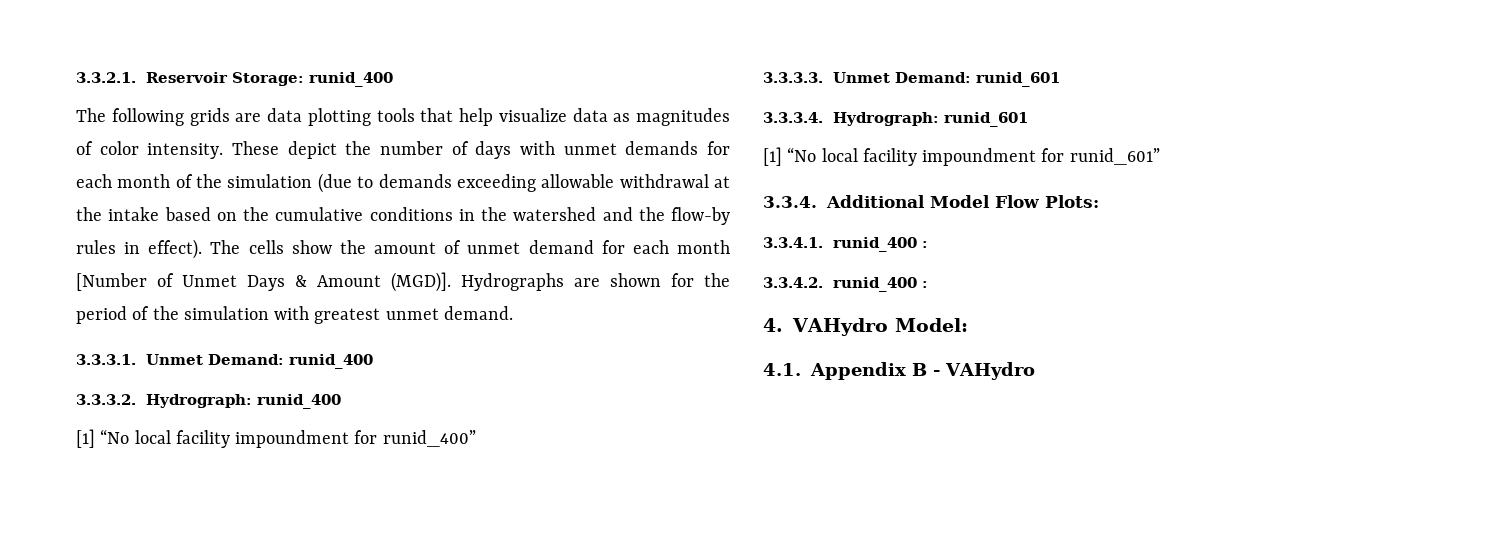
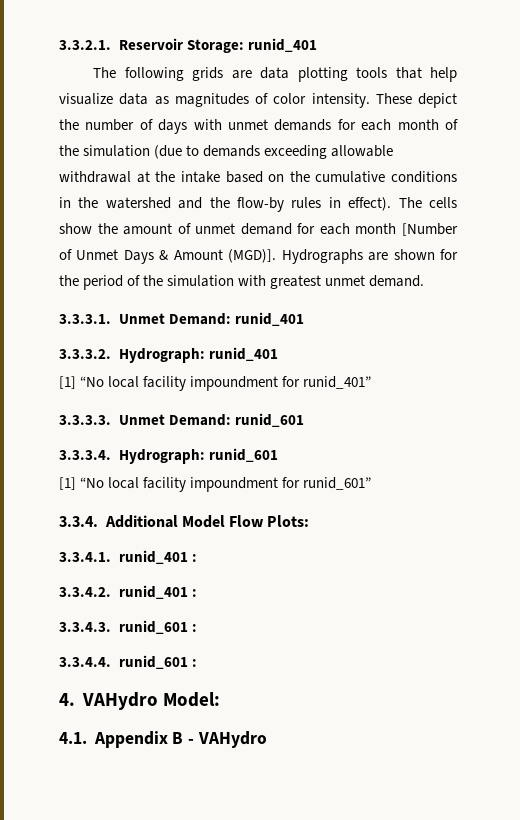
- 3.3.2.1. Reservoir Storage: runid_400
+ 3.3.2.1. Reservoir Storage: runid_401
- 3.3.3.1. Unmet Demand: runid_400
+ 3.3.3.1. Unmet Demand: runid_401
- 3.3.3.2. Hydrograph: runid_400
- [1] “No local facility impoundment for runid_400”
+ 3.3.3.2. Hydrograph: runid_401
+ [1] “No local facility impoundment for runid_401”
- 3.3.4.1. runid_400 :
+ 3.3.4.1. runid_401 :
- 3.3.4.2. runid_400 :
+ 3.3.4.2. runid_401 :
+ 3.3.4.3. runid_601 :
+ 3.3.4.4. runid_601 :

